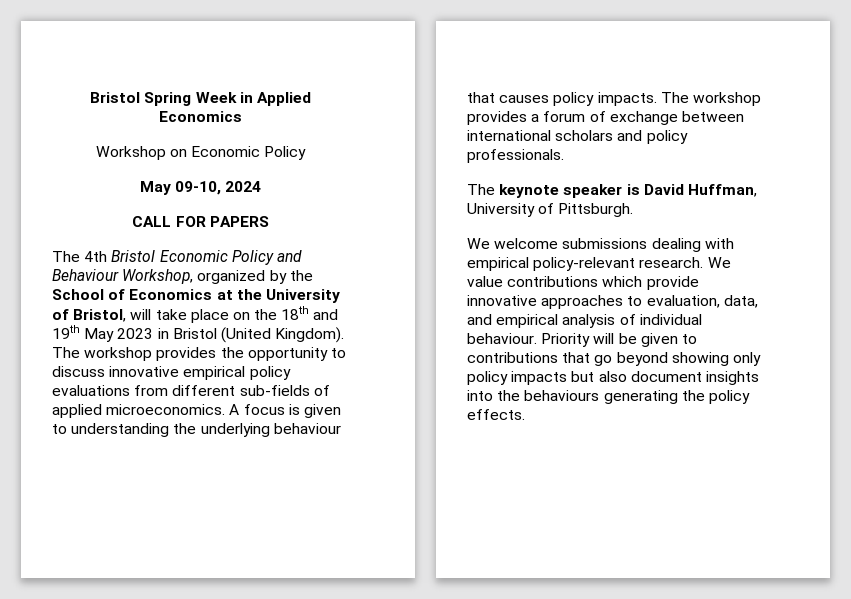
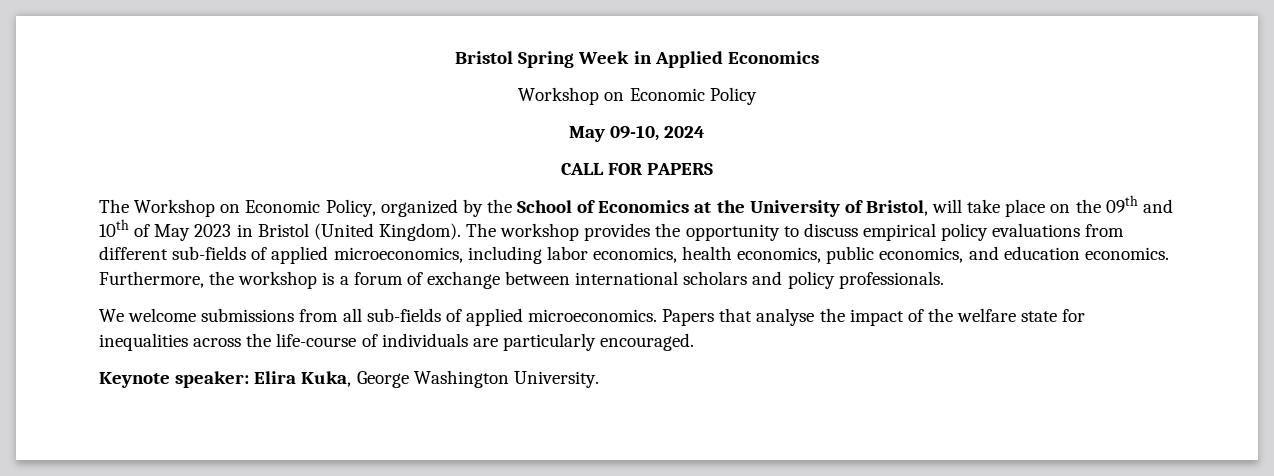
- The 4th Bristol Economic Policy and Behaviour Workshop, organized by the School of Economics at the University of Bristol, will take place on the 18th and 19th May 2023 in Bristol (United Kingdom).
+ The Workshop on Economic Policy, organized by the School of Economics at the University of Bristol, will take place on the 09th and 10th of May 2023 in Bristol (United Kingdom).
- The workshop provides the opportunity to discuss innovative empirical policy evaluations from different sub-fields of applied microeconomics. A focus is given to understanding the underlying behaviour that causes policy impacts. The workshop provides a forum of exchange between international scholars and policy professionals.
+ The workshop provides the opportunity to discuss empirical policy evaluations from different sub-fields of applied microeconomics, including labor economics, health economics, public economics, and education economics. Furthermore, the workshop is a forum of exchange between international scholars and policy professionals.
- The keynote speaker is David Huffman, University of Pittsburgh.
- We welcome submissions dealing with empirical policy-relevant research. We value contributions which provide innovative approaches to evaluation, data, and empirical analysis of individual behaviour. Priority will be given to contributions that go beyond showing only policy impacts but also document insights into the behaviours generating the policy effects.
+ We welcome submissions from all sub-fields of applied microeconomics. Papers that analyse the impact of the welfare state for inequalities across the life-course of individuals are particularly encouraged.
+ Keynote speaker: Elira Kuka, George Washington University.

